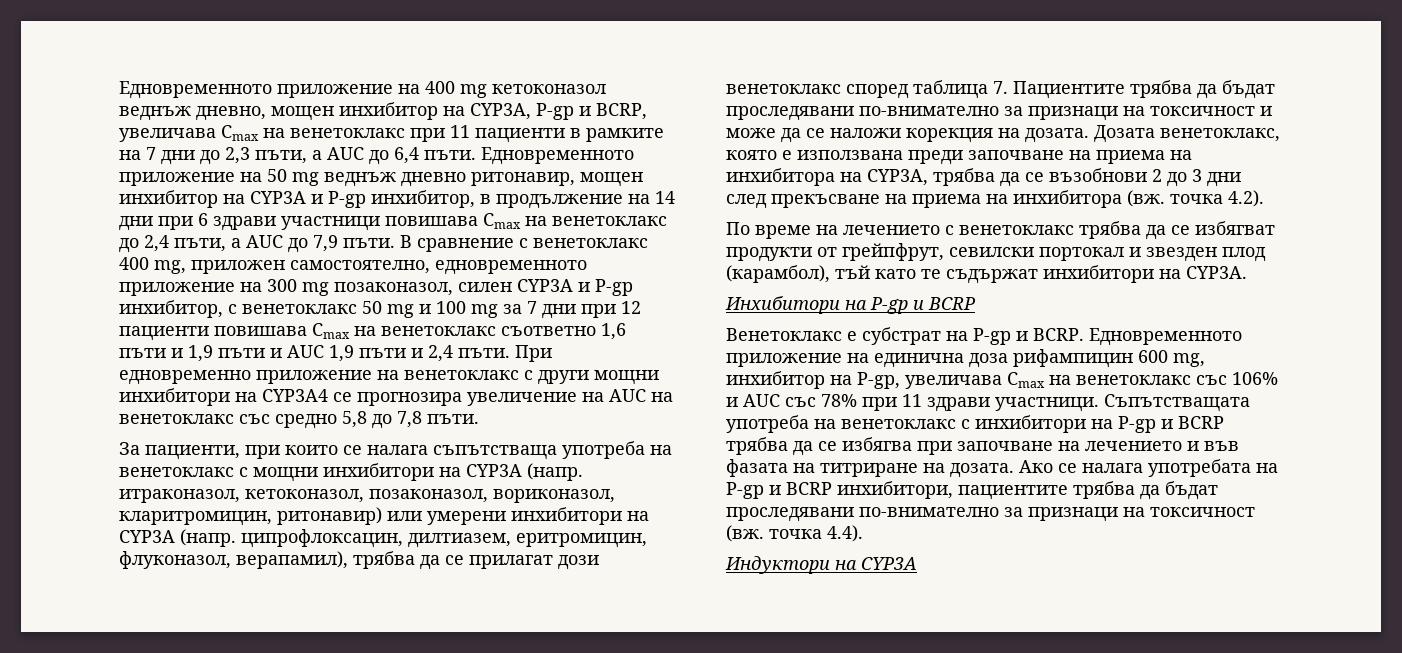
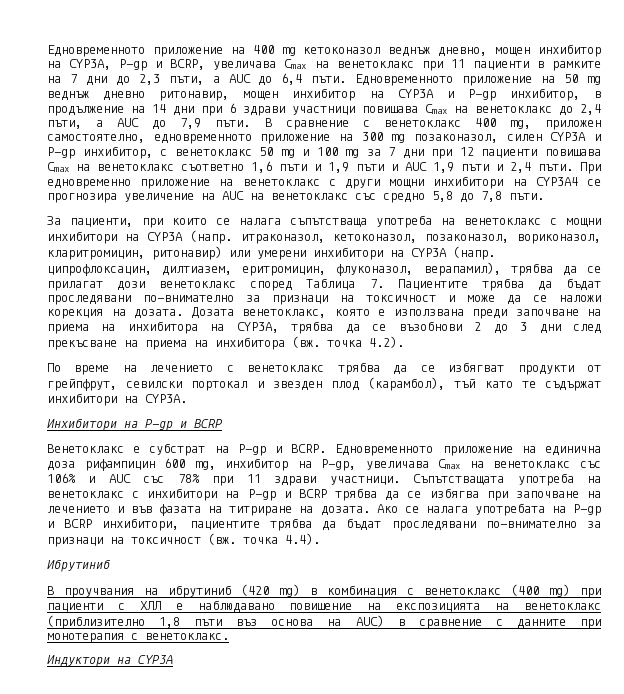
- За пациенти, при които се налага съпътстваща употреба на венетоклакс с мощни инхибитори на CYP3A (напр. итраконазол, кетоконазол, позаконазол, вориконазол, кларитромицин, ритонавир) или умерени инхибитори на CYP3A (напр. ципрофлоксацин, дилтиазем, еритромицин, флуконазол, верапамил), трябва да се прилагат дози венетоклакс според таблица 7. Пациентите трябва да бъдат проследявани по-внимателно за признаци на токсичност и може да се наложи корекция на дозата.
+ За пациенти, при които се налага съпътстваща употреба на венетоклакс с мощни инхибитори на CYP3A (напр. итраконазол, кетоконазол, позаконазол, вориконазол, кларитромицин, ритонавир) или умерени инхибитори на CYP3A (напр. ципрофлоксацин, дилтиазем, еритромицин, флуконазол, верапамил), трябва да се прилагат дози венетоклакс според Таблица 7. Пациентите трябва да бъдат проследявани по-внимателно за признаци на токсичност и може да се наложи корекция на дозата.
+ Ибрутиниб
+ В проучвания на ибрутиниб (420 mg) в комбинация с венетоклакс (400 mg) при пациенти с ХЛЛ е наблюдавано повишение на експозицията на венетоклакс (приблизително 1,8 пъти въз основа на AUC) в сравнение с данните при монотерапия с венетоклакс.

